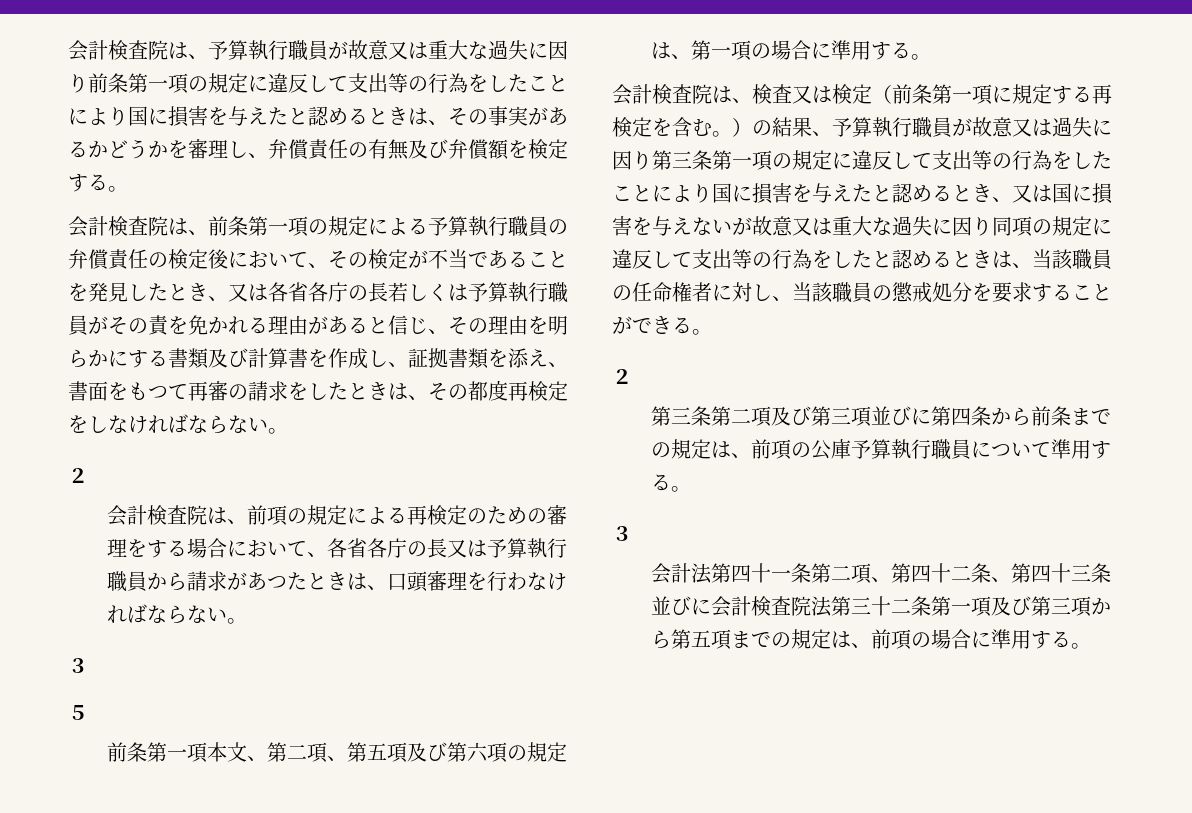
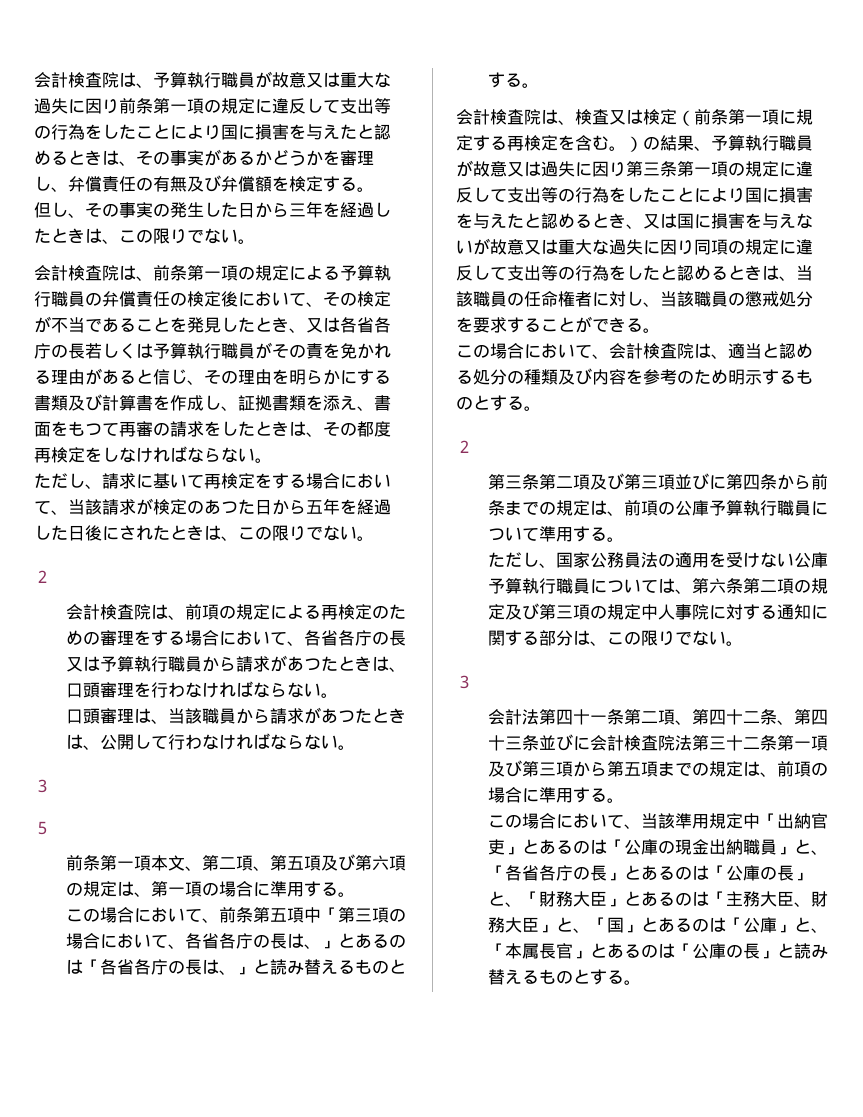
+ 但し、その事実の発生した日から三年を経過したときは、この限りでない。
+ ただし、請求に基いて再検定をする場合において、当該請求が検定のあつた日から五年を経過した日後にされたときは、この限りでない。
+ 口頭審理は、当該職員から請求があつたときは、公開して行わなければならない。
+ この場合において、前条第五項中「第三項の場合において、各省各庁の長は、」とあるのは「各省各庁の長は、」と読み替えるものとする。
+ この場合において、会計検査院は、適当と認める処分の種類及び内容を参考のため明示するものとする。
+ ただし、国家公務員法の適用を受けない公庫予算執行職員については、第六条第二項の規定及び第三項の規定中人事院に対する通知に関する部分は、この限りでない。
+ この場合において、当該準用規定中「出納官吏」とあるのは「公庫の現金出納職員」と、「各省各庁の長」とあるのは「公庫の長」と、「財務大臣」とあるのは「主務大臣、財務大臣」と、「国」とあるのは「公庫」と、「本属長官」とあるのは「公庫の長」と読み替えるものとする。

